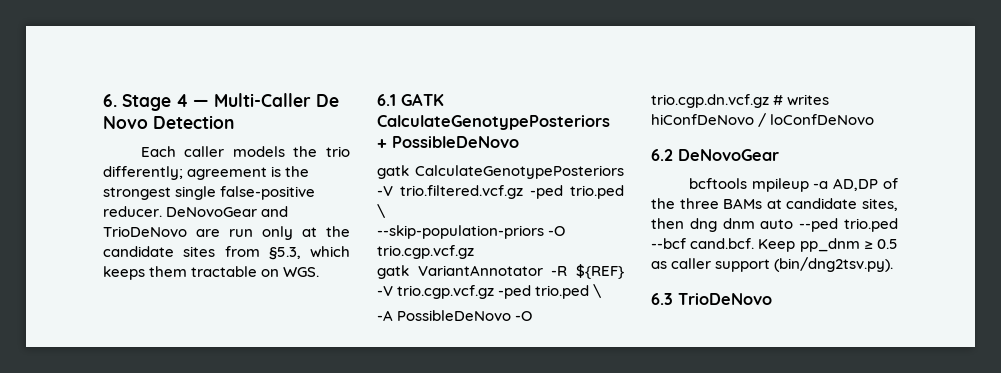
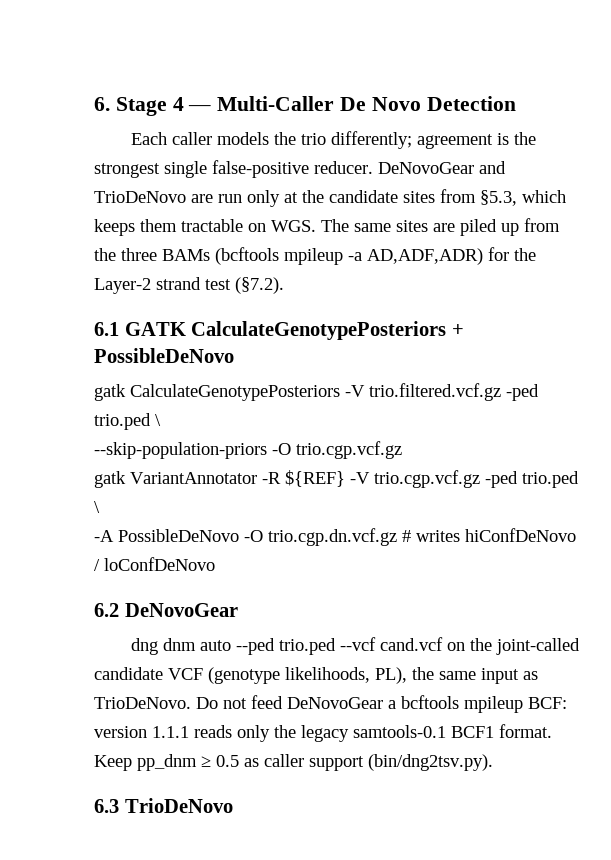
- DeNovoGear and TrioDeNovo are run only at the candidate sites from §5.3, which keeps them tractable on WGS.
+ DeNovoGear and TrioDeNovo are run only at the candidate sites from §5.3, which keeps them tractable on WGS. The same sites are piled up from the three BAMs (bcftools mpileup -a AD,ADF,ADR) for the Layer-2 strand test (§7.2).
- bcftools mpileup -a AD,DP of the three BAMs at candidate sites, then dng dnm auto --ped trio.ped --bcf cand.bcf. Keep pp_dnm ≥ 0.5 as caller support (bin/dng2tsv.py).
+ dng dnm auto --ped trio.ped --vcf cand.vcf on the joint-called candidate VCF (genotype likelihoods, PL), the same input as TrioDeNovo. Do not feed DeNovoGear a bcftools mpileup BCF: version 1.1.1 reads only the legacy samtools-0.1 BCF1 format. Keep pp_dnm ≥ 0.5 as caller support (bin/dng2tsv.py).

